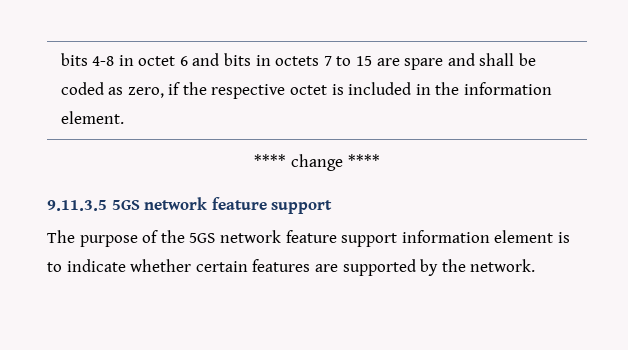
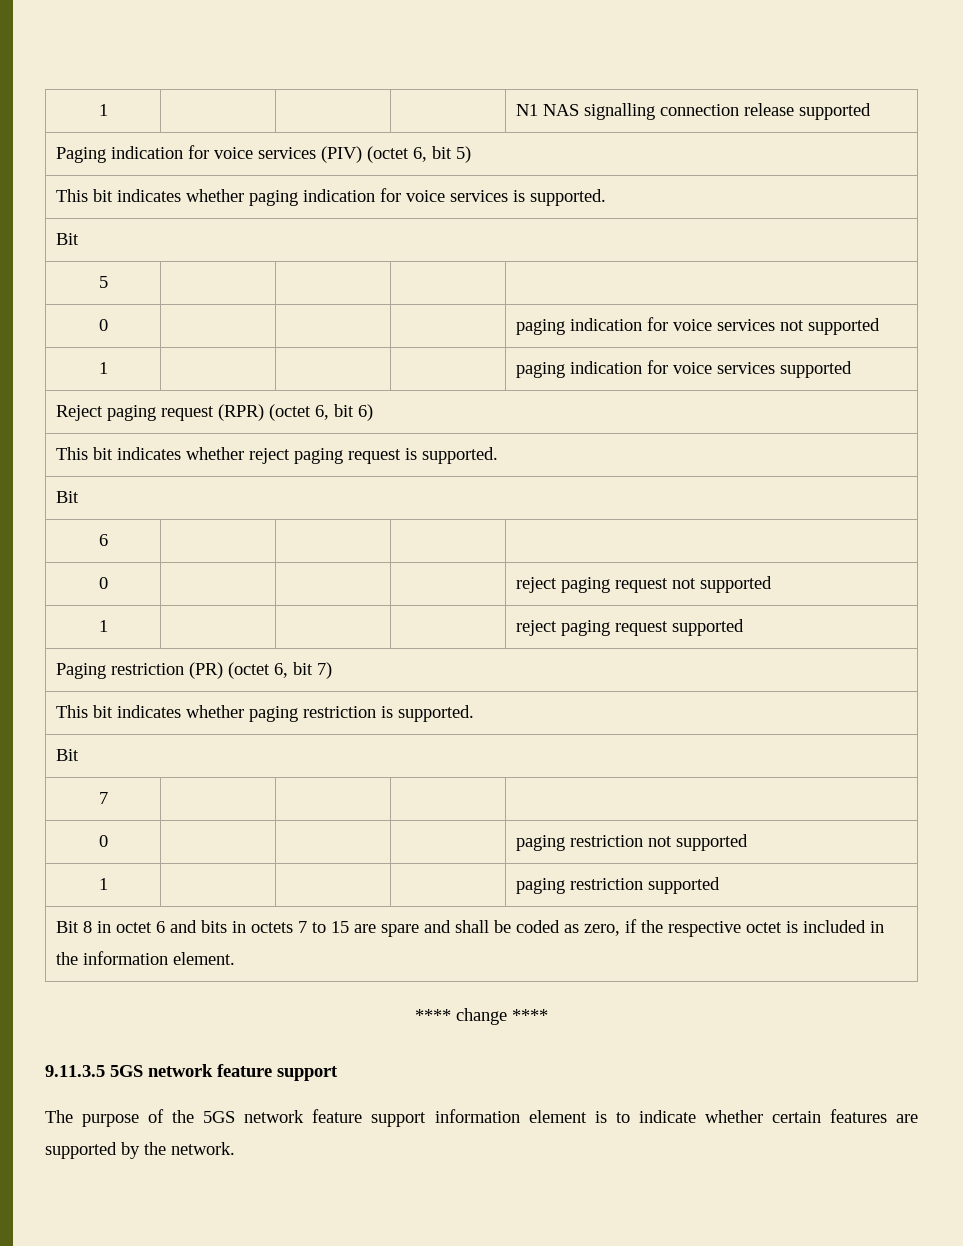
- bits 4-8 in octet 6 and bits in octets 7 to 15 are spare and shall be coded as zero, if the respective octet is included in the information element.
+ 1 | | | | N1 NAS signalling connection release supported
+ Paging indication for voice services (PIV) (octet 6, bit 5)
+ This bit indicates whether paging indication for voice services is supported.
+ Bit
+ 5 | | | |
+ 0 | | | | paging indication for voice services not supported
+ 1 | | | | paging indication for voice services supported
+ Reject paging request (RPR) (octet 6, bit 6)
+ This bit indicates whether reject paging request is supported.
+ Bit
+ 6 | | | |
+ 0 | | | | reject paging request not supported
+ 1 | | | | reject paging request supported
+ Paging restriction (PR) (octet 6, bit 7)
+ This bit indicates whether paging restriction is supported.
+ Bit
+ 7 | | | |
+ 0 | | | | paging restriction not supported
+ 1 | | | | paging restriction supported
+ Bit 8 in octet 6 and bits in octets 7 to 15 are spare and shall be coded as zero, if the respective octet is included in the information element.

